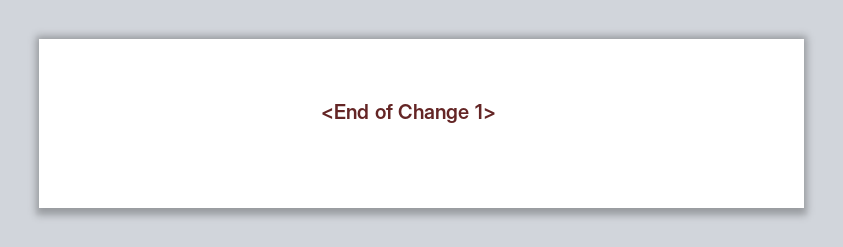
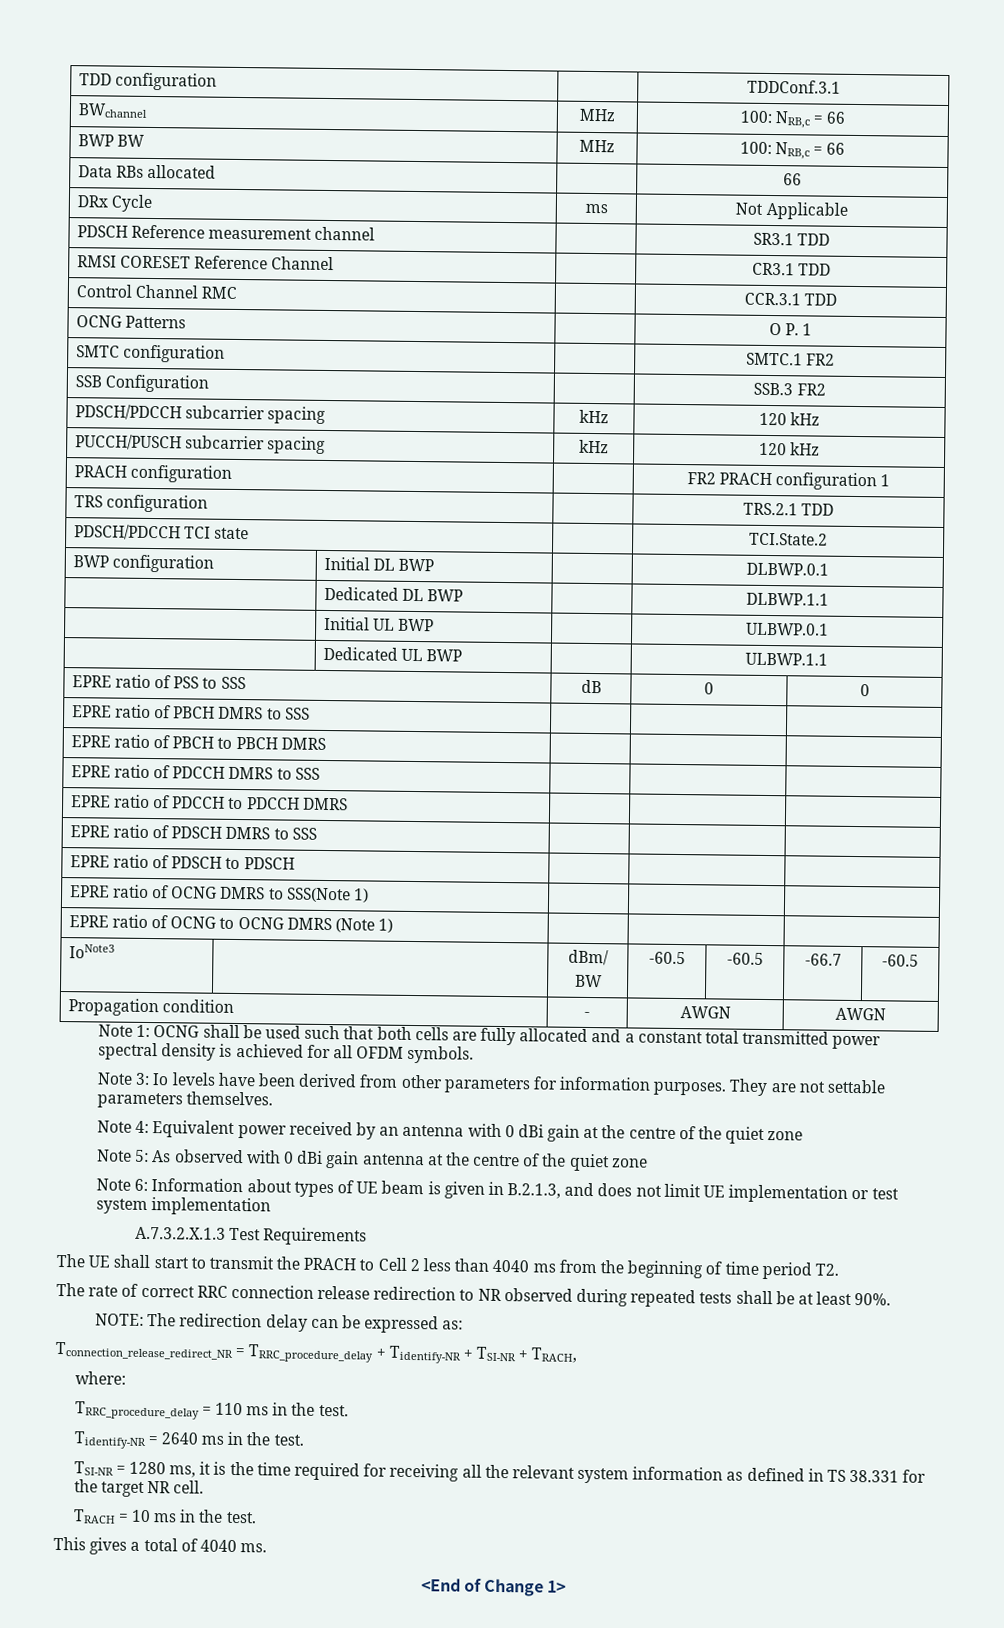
+ TDD configuration | | TDDConf.3.1
+ BWchannel | MHz | 100: NRB,c = 66
+ BWP BW | MHz | 100: NRB,c = 66
+ Data RBs allocated | | 66
+ DRx Cycle | ms | Not Applicable
+ PDSCH Reference measurement channel | | SR3.1 TDD
+ RMSI CORESET Reference Channel | | CR3.1 TDD
+ Control Channel RMC | | CCR.3.1 TDD
+ OCNG Patterns | | O P. 1
+ SMTC configuration | | SMTC.1 FR2
+ SSB Configuration | | SSB.3 FR2
+ PDSCH/PDCCH subcarrier spacing | kHz | 120 kHz
+ PUCCH/PUSCH subcarrier spacing | kHz | 120 kHz
+ PRACH configuration | | FR2 PRACH configuration 1
+ TRS configuration | | TRS.2.1 TDD
+ PDSCH/PDCCH TCI state | | TCI.State.2
+ BWP configuration | Initial DL BWP | | DLBWP.0.1
+ | Dedicated DL BWP | | DLBWP.1.1
+ | Initial UL BWP | | ULBWP.0.1
+ | Dedicated UL BWP | | ULBWP.1.1
+ EPRE ratio of PSS to SSS | dB | 0 | 0
+ EPRE ratio of PBCH DMRS to SSS | | |
+ EPRE ratio of PBCH to PBCH DMRS | | |
+ EPRE ratio of PDCCH DMRS to SSS | | |
+ EPRE ratio of PDCCH to PDCCH DMRS | | |
+ EPRE ratio of PDSCH DMRS to SSS | | |
+ EPRE ratio of PDSCH to PDSCH | | |
+ EPRE ratio of OCNG DMRS to SSS(Note 1) | | |
+ EPRE ratio of OCNG to OCNG DMRS (Note 1) | | |
+ IoNote3 | | dBm/
+ BW | -60.5 | -60.5 | -66.7 | -60.5
+ Propagation condition | - | AWGN | AWGN
+ Note 1: OCNG shall be used such that both cells are fully allocated and a constant total transmitted power spectral density is achieved for all OFDM symbols.
+ Note 3: Io levels have been derived from other parameters for information purposes. They are not settable parameters themselves.
+ Note 4: Equivalent power received by an antenna with 0 dBi gain at the centre of the quiet zone
+ Note 5: As observed with 0 dBi gain antenna at the centre of the quiet zone
+ Note 6: Information about types of UE beam is given in B.2.1.3, and does not limit UE implementation or test system implementation
+ A.7.3.2.X.1.3 Test Requirements
+ The UE shall start to transmit the PRACH to Cell 2 less than 4040 ms from the beginning of time period T2.
+ The rate of correct RRC connection release redirection to NR observed during repeated tests shall be at least 90%.
+ NOTE: The redirection delay can be expressed as:
+ Tconnection_release_redirect_NR = TRRC_procedure_delay + Tidentify-NR + TSI-NR + TRACH,
+ where:
+ TRRC_procedure_delay = 110 ms in the test.
+ Tidentify-NR = 2640 ms in the test.
+ TSI-NR = 1280 ms, it is the time required for receiving all the relevant system information as defined in TS 38.331 for the target NR cell.
+ TRACH = 10 ms in the test.
+ This gives a total of 4040 ms.

